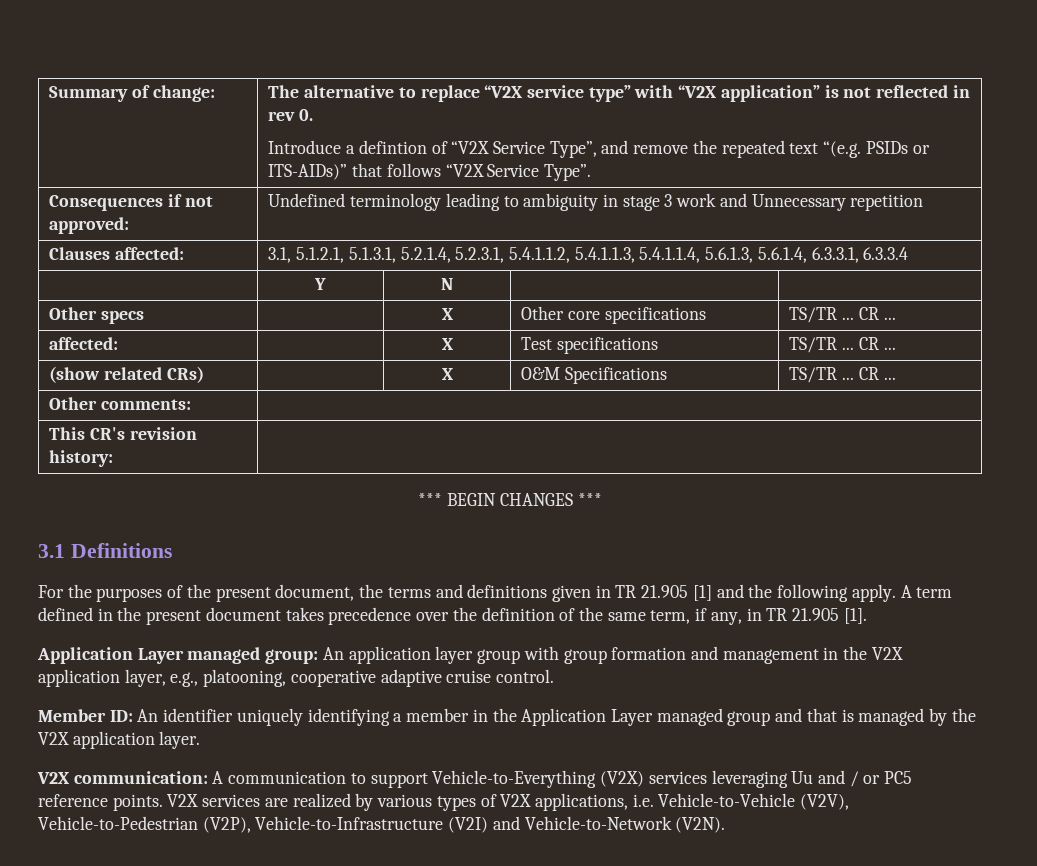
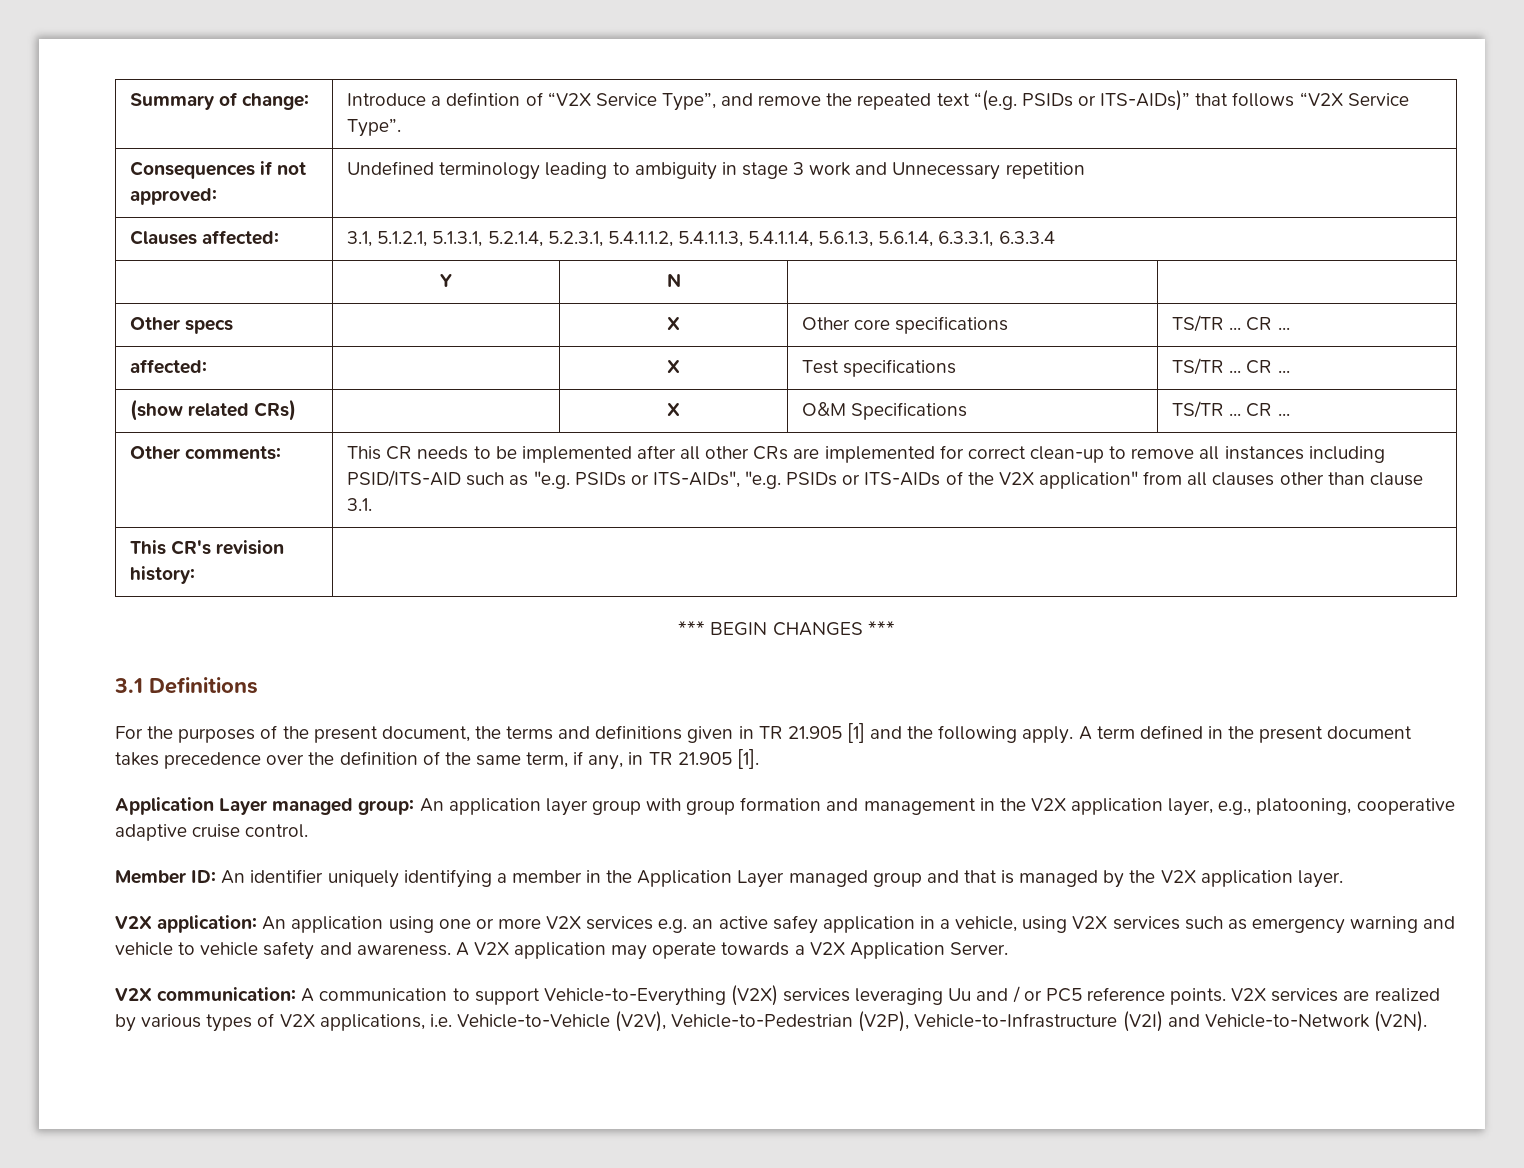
- Summary of change: | The alternative to replace “V2X service type” with “V2X application” is not reflected in rev 0.
- Introduce a defintion of “V2X Service Type”, and remove the repeated text “(e.g. PSIDs or ITS-AIDs)” that follows “V2X Service Type”.
+ Summary of change: | Introduce a defintion of “V2X Service Type”, and remove the repeated text “(e.g. PSIDs or ITS-AIDs)” that follows “V2X Service Type”.
+ This CR needs to be implemented after all other CRs are implemented for correct clean-up to remove all instances including PSID/ITS-AID such as "e.g. PSIDs or ITS-AIDs", "e.g. PSIDs or ITS-AIDs of the V2X application" from all clauses other than clause 3.1.
+ V2X application: An application using one or more V2X services e.g. an active safey application in a vehicle, using V2X services such as emergency warning and vehicle to vehicle safety and awareness. A V2X application may operate towards a V2X Application Server.

